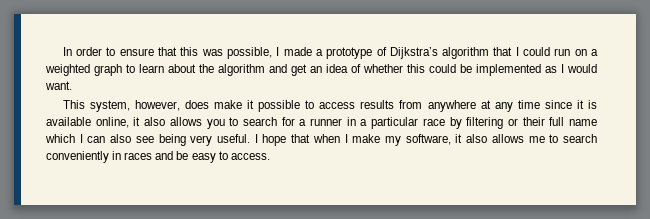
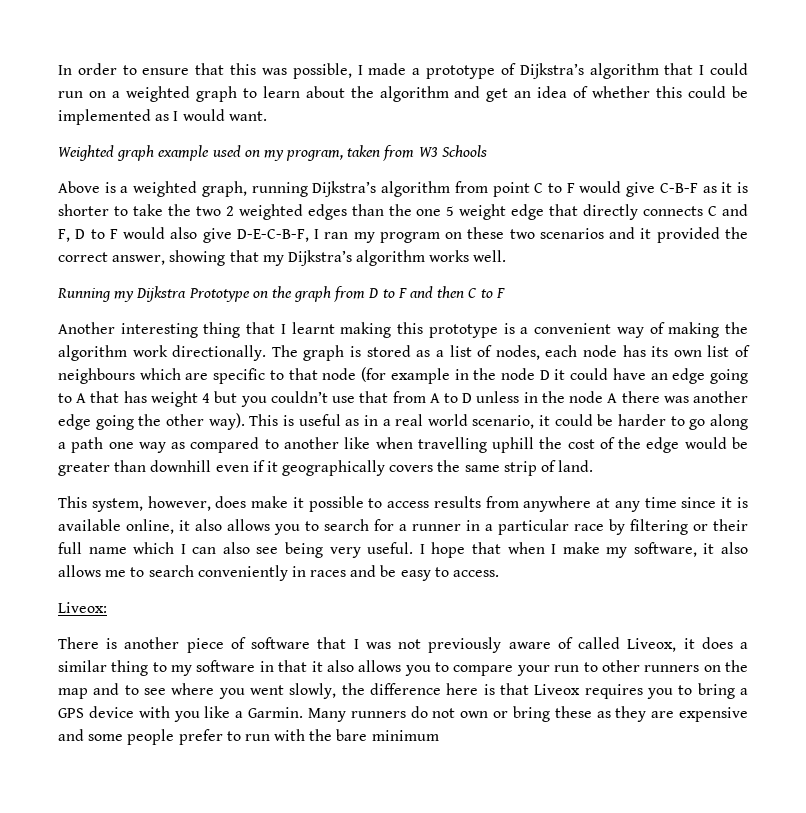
+ Weighted graph example used on my program, taken from W3 Schools
+ Above is a weighted graph, running Dijkstra’s algorithm from point C to F would give C-B-F as it is shorter to take the two 2 weighted edges than the one 5 weight edge that directly connects C and F, D to F would also give D-E-C-B-F, I ran my program on these two scenarios and it provided the correct answer, showing that my Dijkstra’s algorithm works well.
+ Running my Dijkstra Prototype on the graph from D to F and then C to F
+ Another interesting thing that I learnt making this prototype is a convenient way of making the algorithm work directionally. The graph is stored as a list of nodes, each node has its own list of neighbours which are specific to that node (for example in the node D it could have an edge going to A that has weight 4 but you couldn’t use that from A to D unless in the node A there was another edge going the other way). This is useful as in a real world scenario, it could be harder to go along a path one way as compared to another like when travelling uphill the cost of the edge would be greater than downhill even if it geographically covers the same strip of land.
+ Liveox:
+ There is another piece of software that I was not previously aware of called Liveox, it does a similar thing to my software in that it also allows you to compare your run to other runners on the map and to see where you went slowly, the difference here is that Liveox requires you to bring a GPS device with you like a Garmin. Many runners do not own or bring these as they are expensive and some people prefer to run with the bare minimum

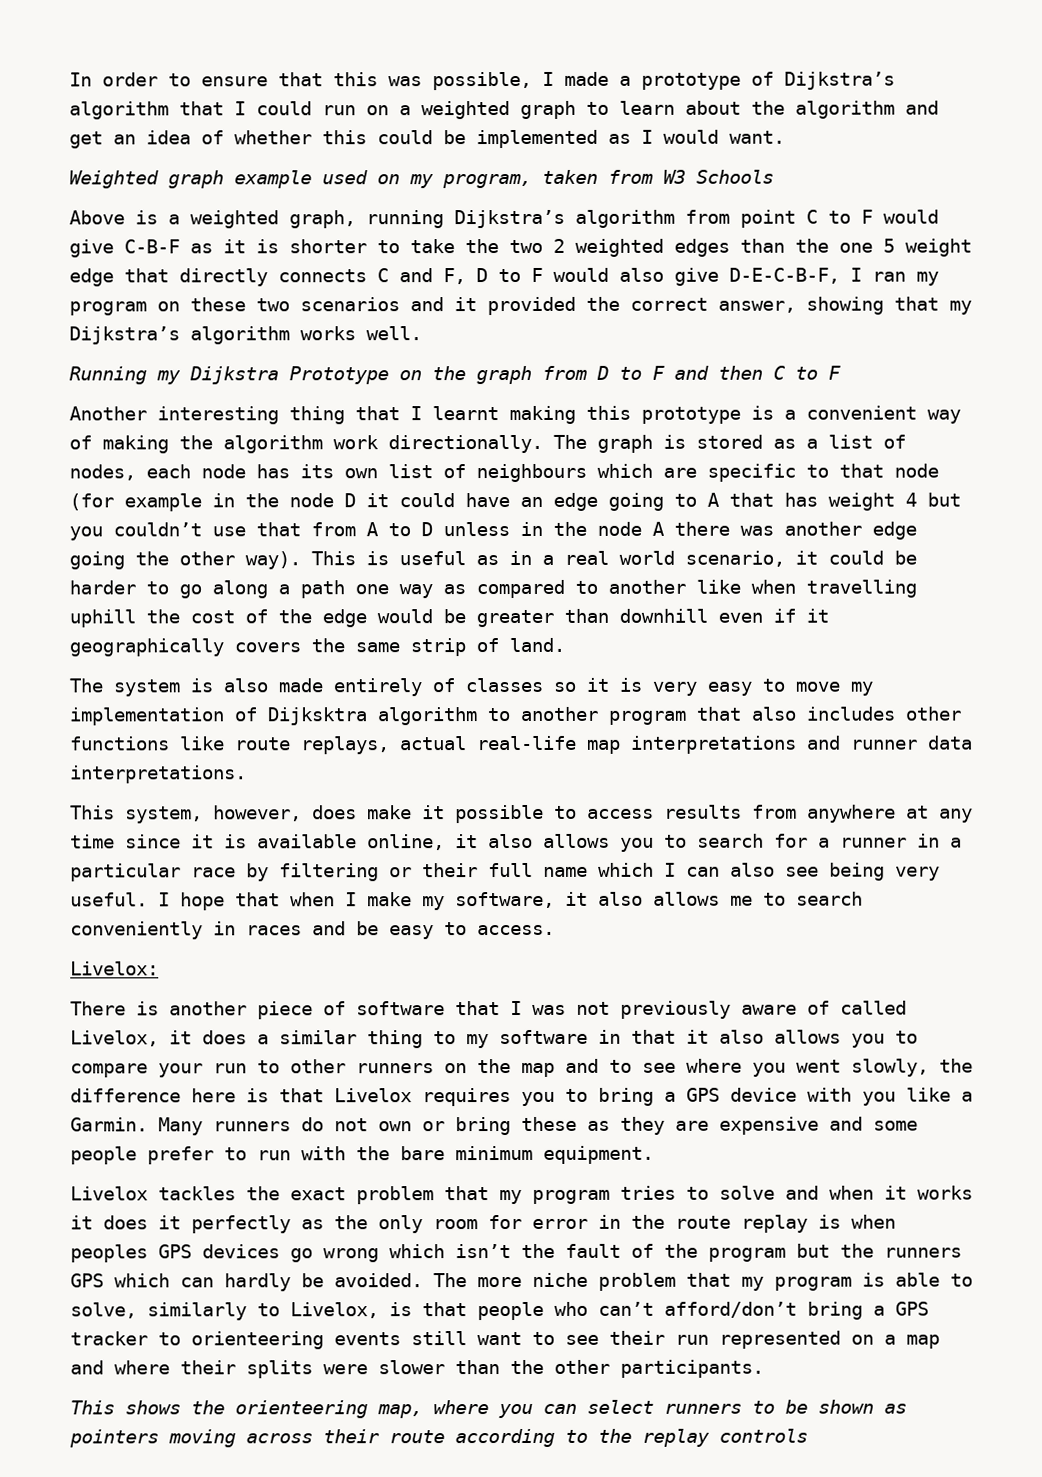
+ The system is also made entirely of classes so it is very easy to move my implementation of Dijksktra algorithm to another program that also includes other functions like route replays, actual real-life map interpretations and runner data interpretations.
- Liveox:
+ Livelox:
- There is another piece of software that I was not previously aware of called Liveox, it does a similar thing to my software in that it also allows you to compare your run to other runners on the map and to see where you went slowly, the difference here is that Liveox requires you to bring a GPS device with you like a Garmin.
+ There is another piece of software that I was not previously aware of called Livelox, it does a similar thing to my software in that it also allows you to compare your run to other runners on the map and to see where you went slowly, the difference here is that Livelox requires you to bring a GPS device with you like a Garmin.
- Many runners do not own or bring these as they are expensive and some people prefer to run with the bare minimum
+ Many runners do not own or bring these as they are expensive and some people prefer to run with the bare minimum equipment.
+ Livelox tackles the exact problem that my program tries to solve and when it works it does it perfectly as the only room for error in the route replay is when peoples GPS devices go wrong which isn’t the fault of the program but the runners GPS which can hardly be avoided. The more niche problem that my program is able to solve, similarly to Livelox, is that people who can’t afford/don’t bring a GPS tracker to orienteering events still want to see their run represented on a map and where their splits were slower than the other participants.
+ This shows the orienteering map, where you can select runners to be shown as pointers moving across their route according to the replay controls

